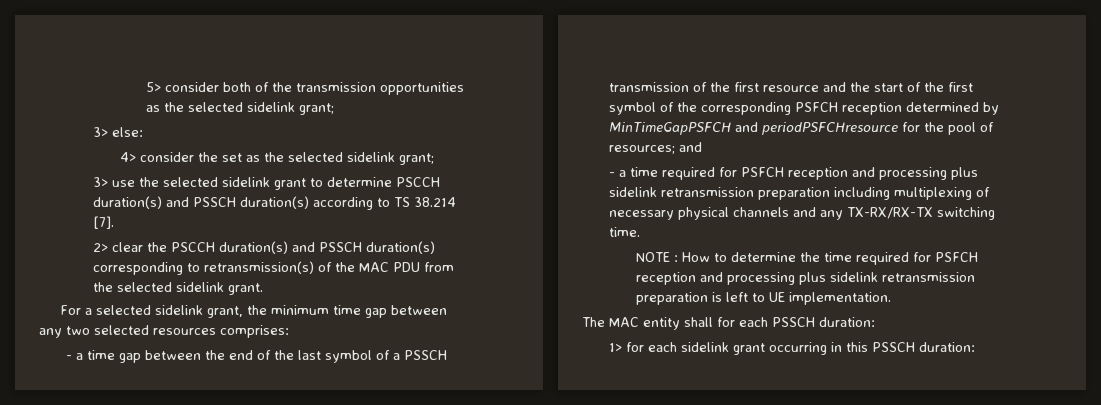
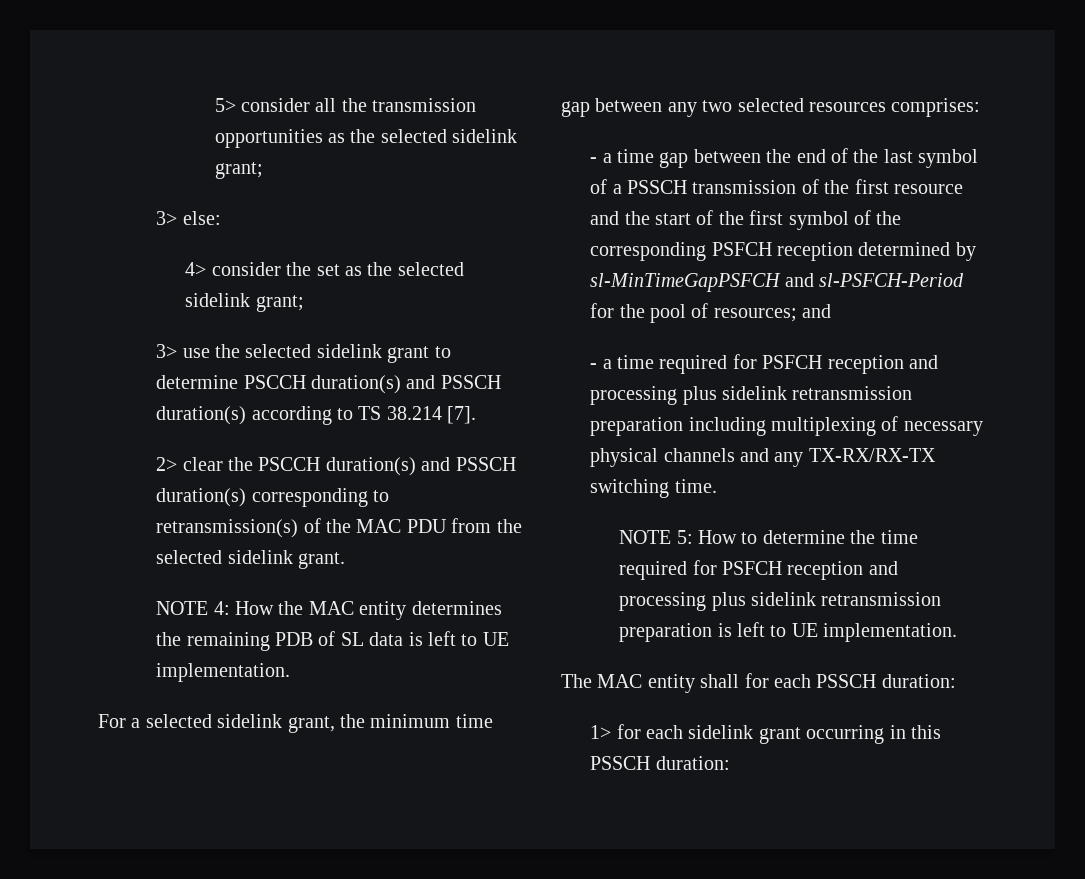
- 5> consider both of the transmission opportunities as the selected sidelink grant;
+ 5> consider all the transmission opportunities as the selected sidelink grant;
+ NOTE 4: How the MAC entity determines the remaining PDB of SL data is left to UE implementation.
- - a time gap between the end of the last symbol of a PSSCH transmission of the first resource and the start of the first symbol of the corresponding PSFCH reception determined by MinTimeGapPSFCH and periodPSFCHresource for the pool of resources; and
+ - a time gap between the end of the last symbol of a PSSCH transmission of the first resource and the start of the first symbol of the corresponding PSFCH reception determined by sl-MinTimeGapPSFCH and sl-PSFCH-Period for the pool of resources; and
- NOTE : How to determine the time required for PSFCH reception and processing plus sidelink retransmission preparation is left to UE implementation.
+ NOTE 5: How to determine the time required for PSFCH reception and processing plus sidelink retransmission preparation is left to UE implementation.

